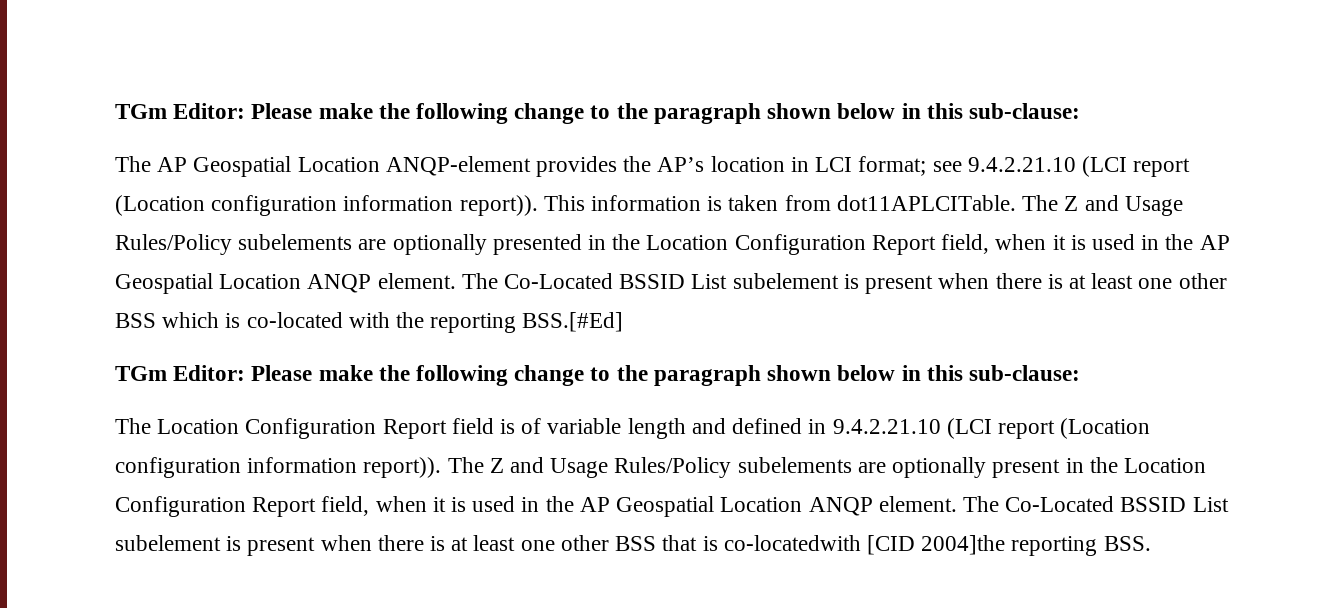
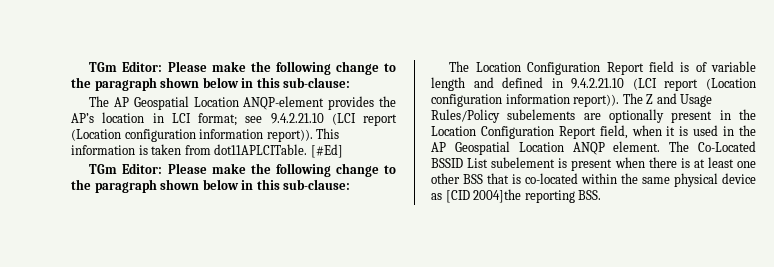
- The Z and Usage Rules/Policy subelements are optionally presented in the Location Configuration Report field, when it is used in the AP Geospatial Location ANQP element. The Co-Located BSSID List subelement is present when there is at least one other BSS which is co-located with the reporting BSS.[#Ed]
+ [#Ed]
- The Co-Located BSSID List subelement is present when there is at least one other BSS that is co-locatedwith [CID 2004]the reporting BSS.
+ The Co-Located BSSID List subelement is present when there is at least one other BSS that is co-located within the same physical device as [CID 2004]the reporting BSS.

